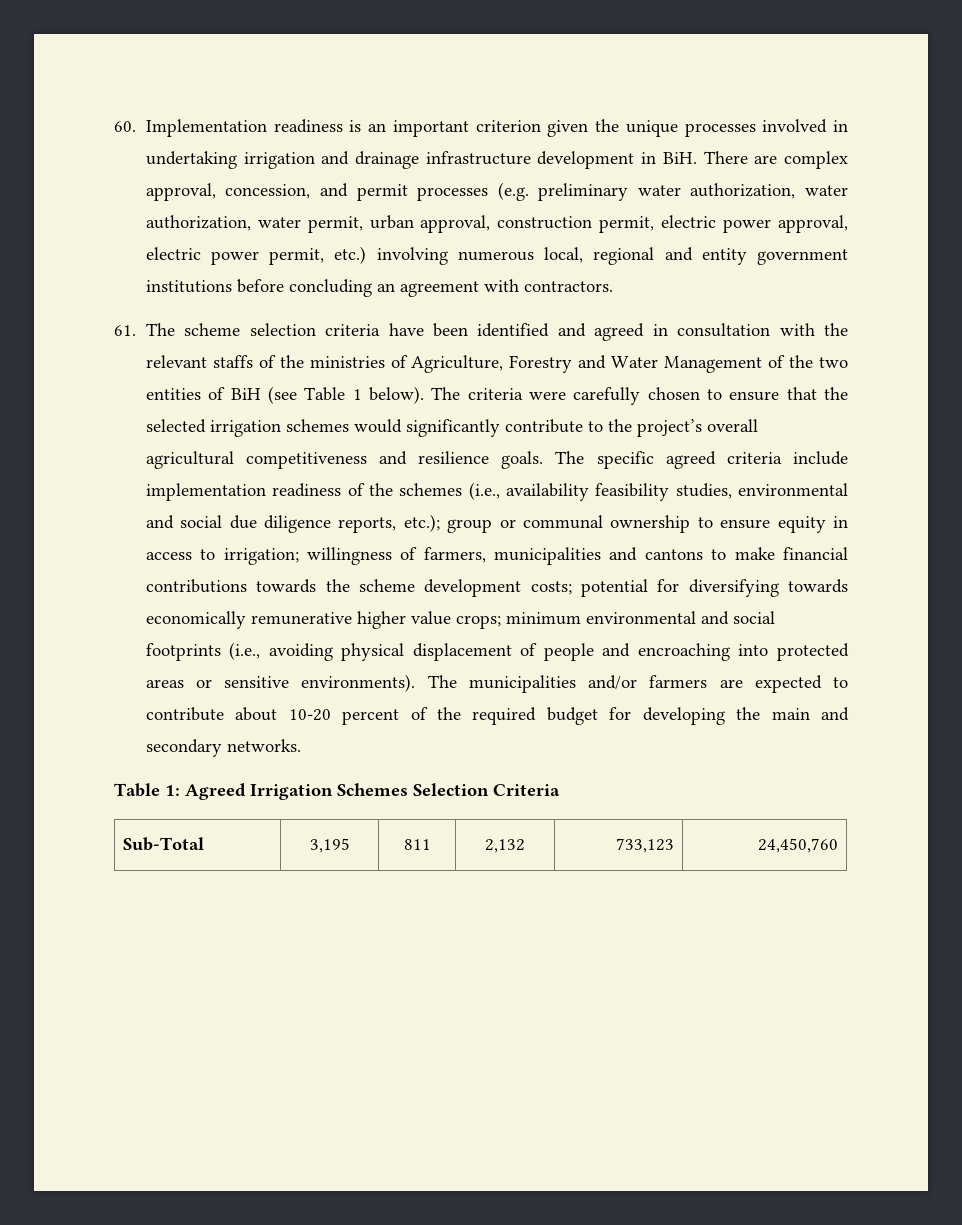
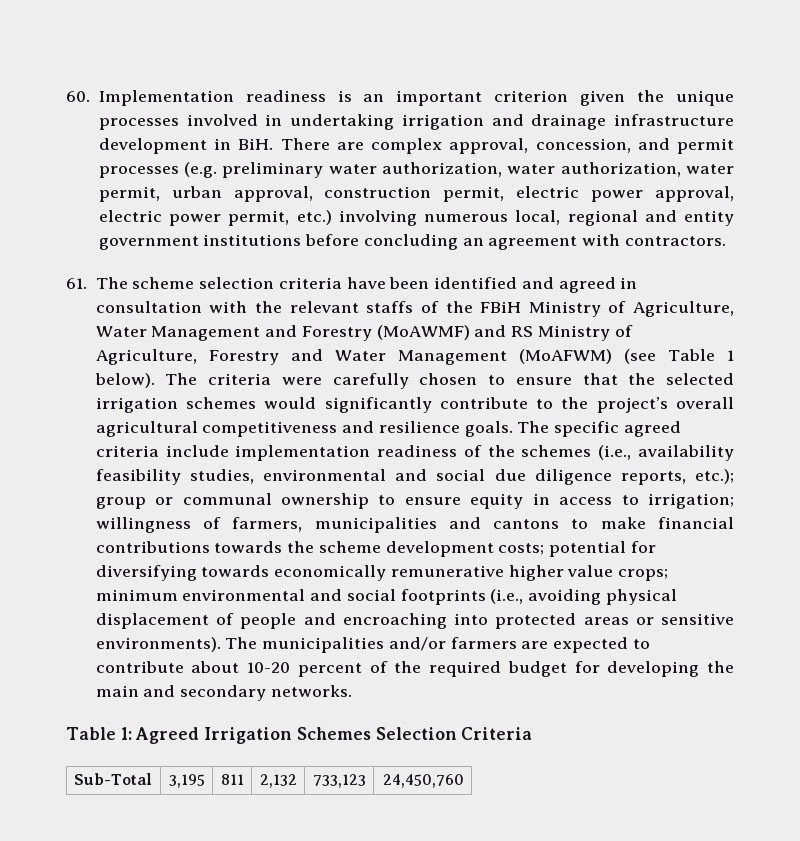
- 61. The scheme selection criteria have been identified and agreed in consultation with the relevant staffs of the ministries of Agriculture, Forestry and Water Management of the two entities of BiH (see Table 1 below).
+ 61. The scheme selection criteria have been identified and agreed in consultation with the relevant staffs of the FBiH Ministry of Agriculture, Water Management and Forestry (MoAWMF) and RS Ministry of Agriculture, Forestry and Water Management (MoAFWM) (see Table 1 below).

